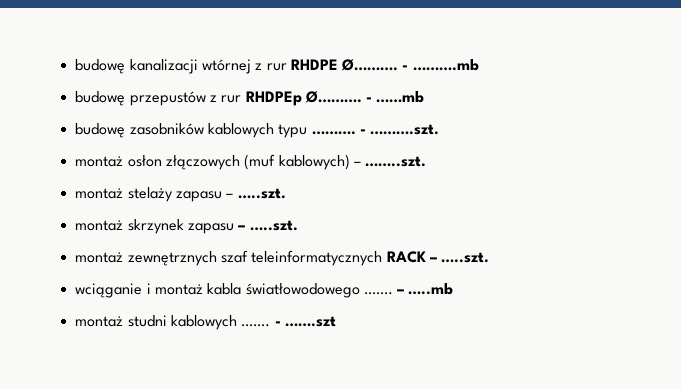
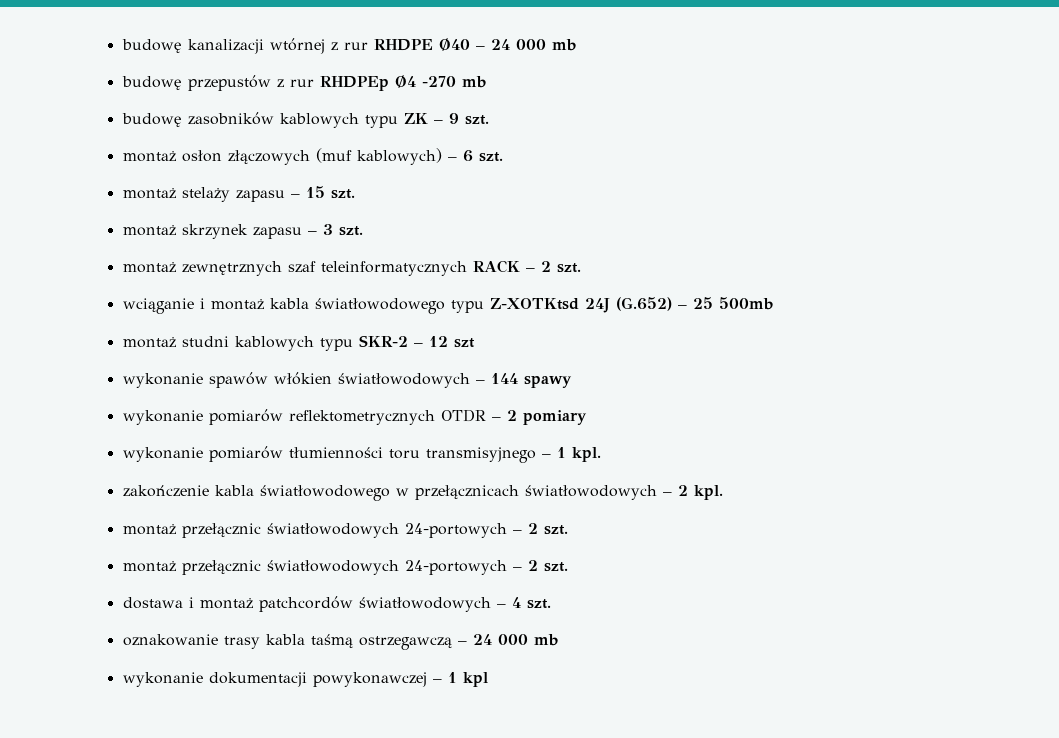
- budowę kanalizacji wtórnej z rur RHDPE Ø………. - ……….mb
+ budowę kanalizacji wtórnej z rur RHDPE Ø40 – 24 000 mb
- budowę przepustów z rur RHDPEp Ø………. - ……mb
+ budowę przepustów z rur RHDPEp Ø4 -270 mb
- budowę zasobników kablowych typu ………. - ……….szt.
+ budowę zasobników kablowych typu ZK – 9 szt.
- montaż osłon złączowych (muf kablowych) – ……..szt.
+ montaż osłon złączowych (muf kablowych) – 6 szt.
- montaż stelaży zapasu – …..szt.
+ montaż stelaży zapasu – 15 szt.
- montaż skrzynek zapasu – …..szt.
+ montaż skrzynek zapasu – 3 szt.
- montaż zewnętrznych szaf teleinformatycznych RACK – …..szt.
+ montaż zewnętrznych szaf teleinformatycznych RACK – 2 szt.
- wciąganie i montaż kabla światłowodowego ……. – …..mb
- montaż studni kablowych ……. - …….szt
+ wciąganie i montaż kabla światłowodowego typu Z-XOTKtsd 24J (G.652) – 25 500mb
+ montaż studni kablowych typu SKR-2 – 12 szt
+ wykonanie spawów włókien światłowodowych – 144 spawy
+ wykonanie pomiarów reflektometrycznych OTDR – 2 pomiary
+ wykonanie pomiarów tłumienności toru transmisyjnego – 1 kpl.
+ zakończenie kabla światłowodowego w przełącznicach światłowodowych – 2 kpl.
+ montaż przełącznic światłowodowych 24-portowych – 2 szt.
+ montaż przełącznic światłowodowych 24-portowych – 2 szt.
+ dostawa i montaż patchcordów światłowodowych – 4 szt.
+ oznakowanie trasy kabla taśmą ostrzegawczą – 24 000 mb
+ wykonanie dokumentacji powykonawczej – 1 kpl

